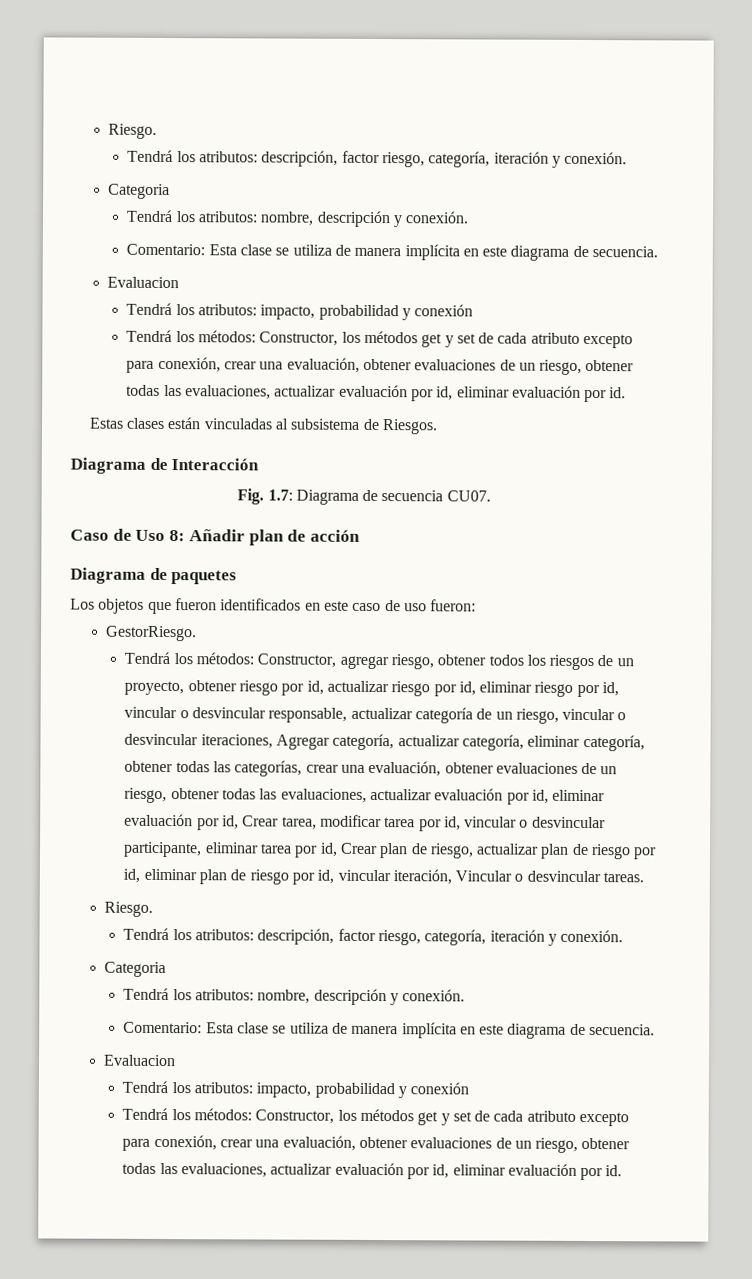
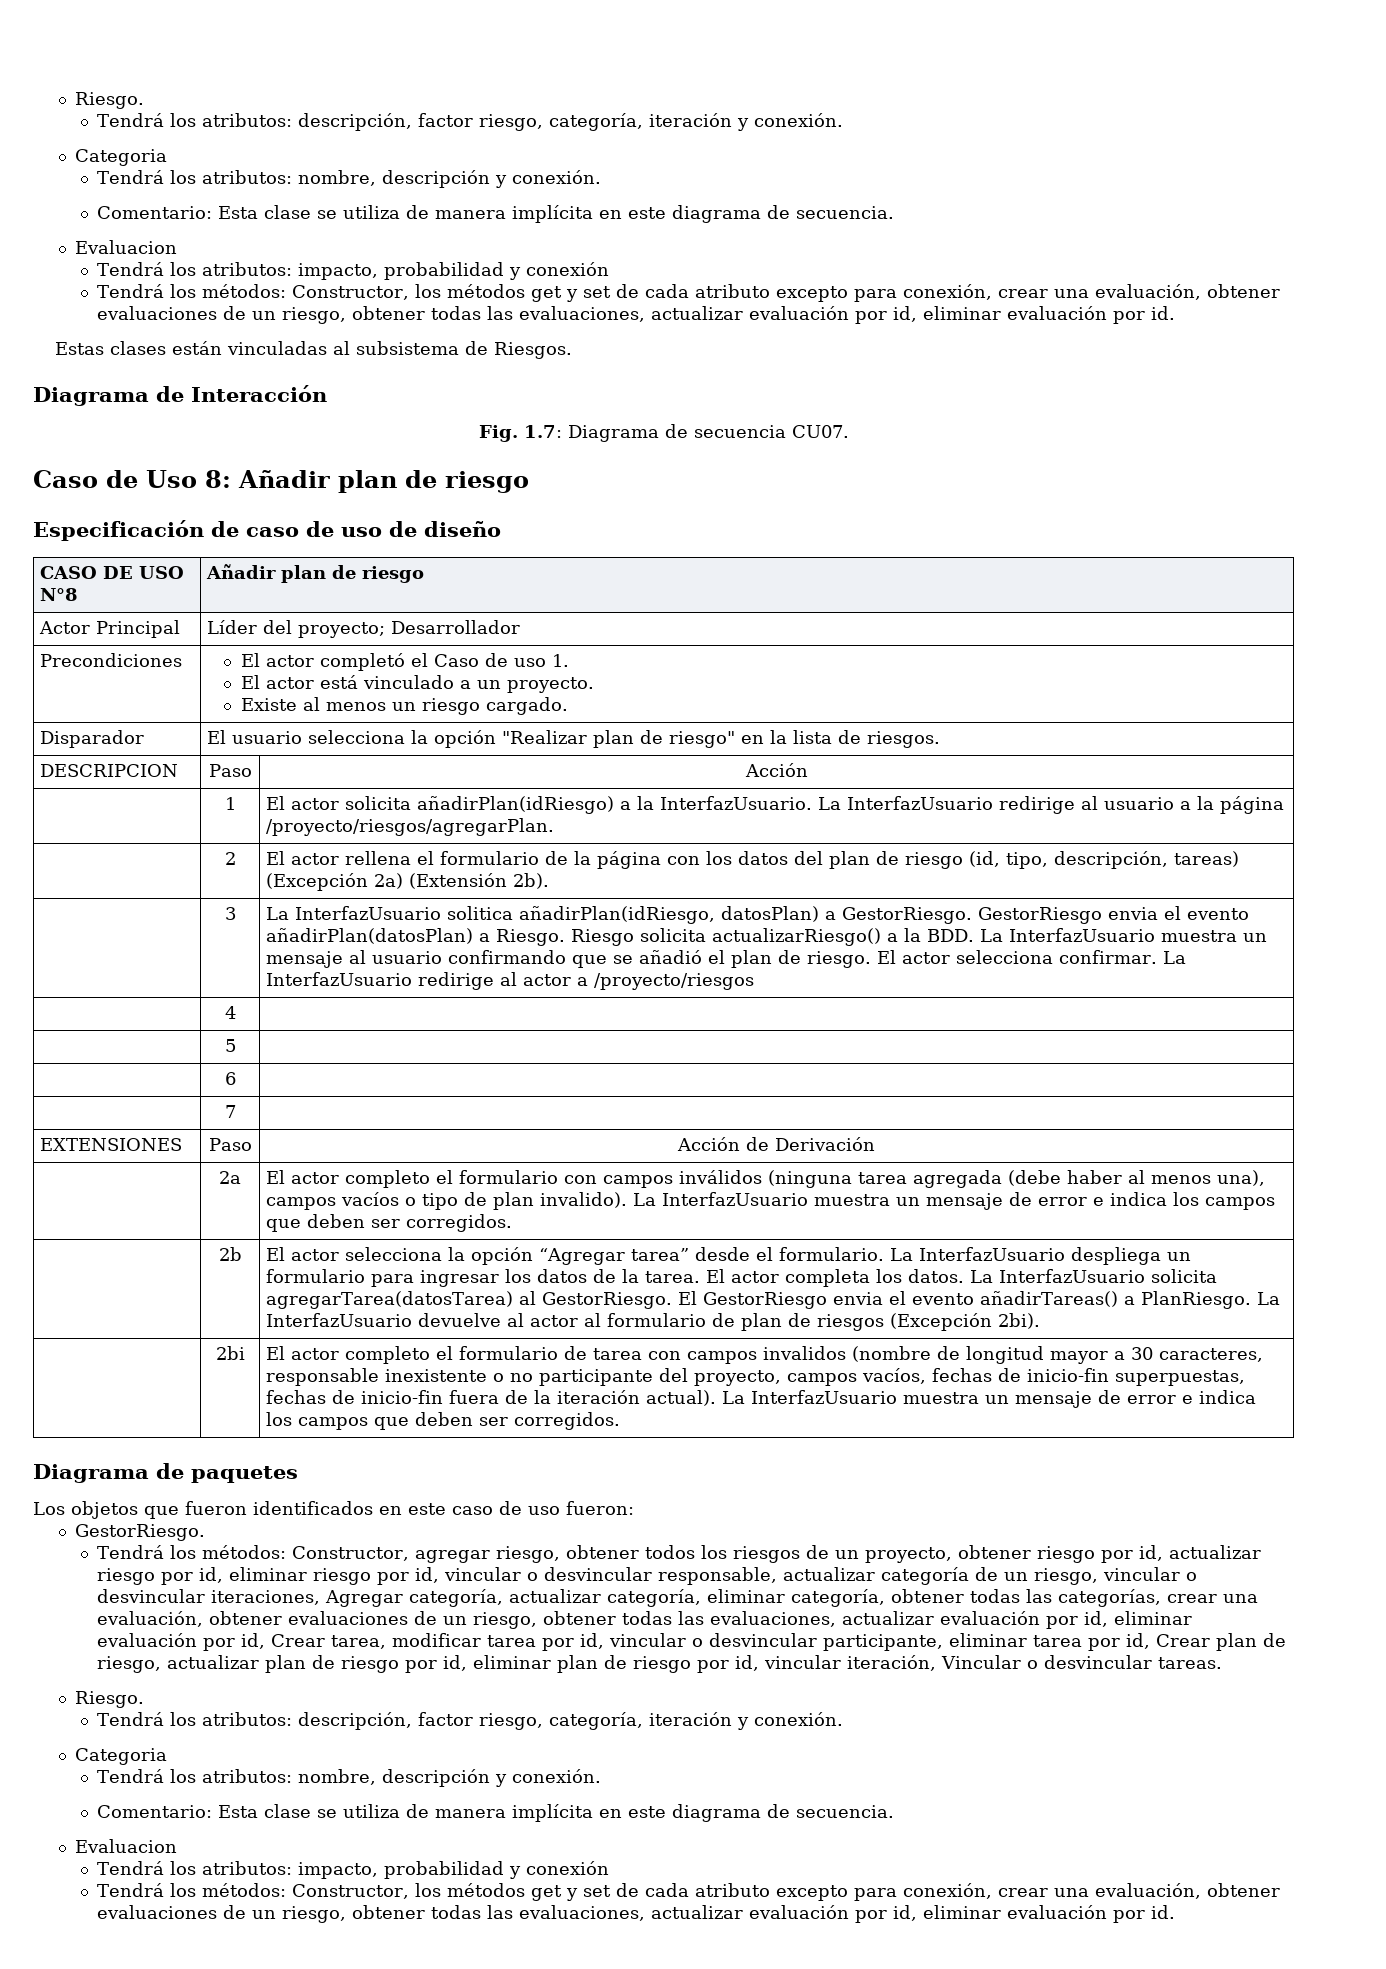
- Caso de Uso 8: Añadir plan de acción
+ Caso de Uso 8: Añadir plan de riesgo
+ Especificación de caso de uso de diseño
+ CASO DE USO N°8 | Añadir plan de riesgo
+ Actor Principal | Líder del proyecto; Desarrollador
+ Precondiciones | El actor completó el Caso de uso 1.
+ El actor está vinculado a un proyecto.
+ Existe al menos un riesgo cargado.
+ Disparador | El usuario selecciona la opción "Realizar plan de riesgo" en la lista de riesgos.
+ DESCRIPCION | Paso | Acción
+ | 1 | El actor solicita añadirPlan(idRiesgo) a la InterfazUsuario. La InterfazUsuario redirige al usuario a la página /proyecto/riesgos/agregarPlan.
+ | 2 | El actor rellena el formulario de la página con los datos del plan de riesgo (id, tipo, descripción, tareas) (Excepción 2a) (Extensión 2b).
+ | 3 | La InterfazUsuario solitica añadirPlan(idRiesgo, datosPlan) a GestorRiesgo. GestorRiesgo envia el evento añadirPlan(datosPlan) a Riesgo. Riesgo solicita actualizarRiesgo() a la BDD. La InterfazUsuario muestra un mensaje al usuario confirmando que se añadió el plan de riesgo. El actor selecciona confirmar. La InterfazUsuario redirige al actor a /proyecto/riesgos
+ | 4 |
+ | 5 |
+ | 6 |
+ | 7 |
+ EXTENSIONES | Paso | Acción de Derivación
+ | 2a | El actor completo el formulario con campos inválidos (ninguna tarea agregada (debe haber al menos una), campos vacíos o tipo de plan invalido). La InterfazUsuario muestra un mensaje de error e indica los campos que deben ser corregidos.
+ | 2b | El actor selecciona la opción “Agregar tarea” desde el formulario. La InterfazUsuario despliega un formulario para ingresar los datos de la tarea. El actor completa los datos. La InterfazUsuario solicita agregarTarea(datosTarea) al GestorRiesgo. El GestorRiesgo envia el evento añadirTareas() a PlanRiesgo. La InterfazUsuario devuelve al actor al formulario de plan de riesgos (Excepción 2bi).
+ | 2bi | El actor completo el formulario de tarea con campos invalidos (nombre de longitud mayor a 30 caracteres, responsable inexistente o no participante del proyecto, campos vacíos, fechas de inicio-fin superpuestas, fechas de inicio-fin fuera de la iteración actual). La InterfazUsuario muestra un mensaje de error e indica los campos que deben ser corregidos.

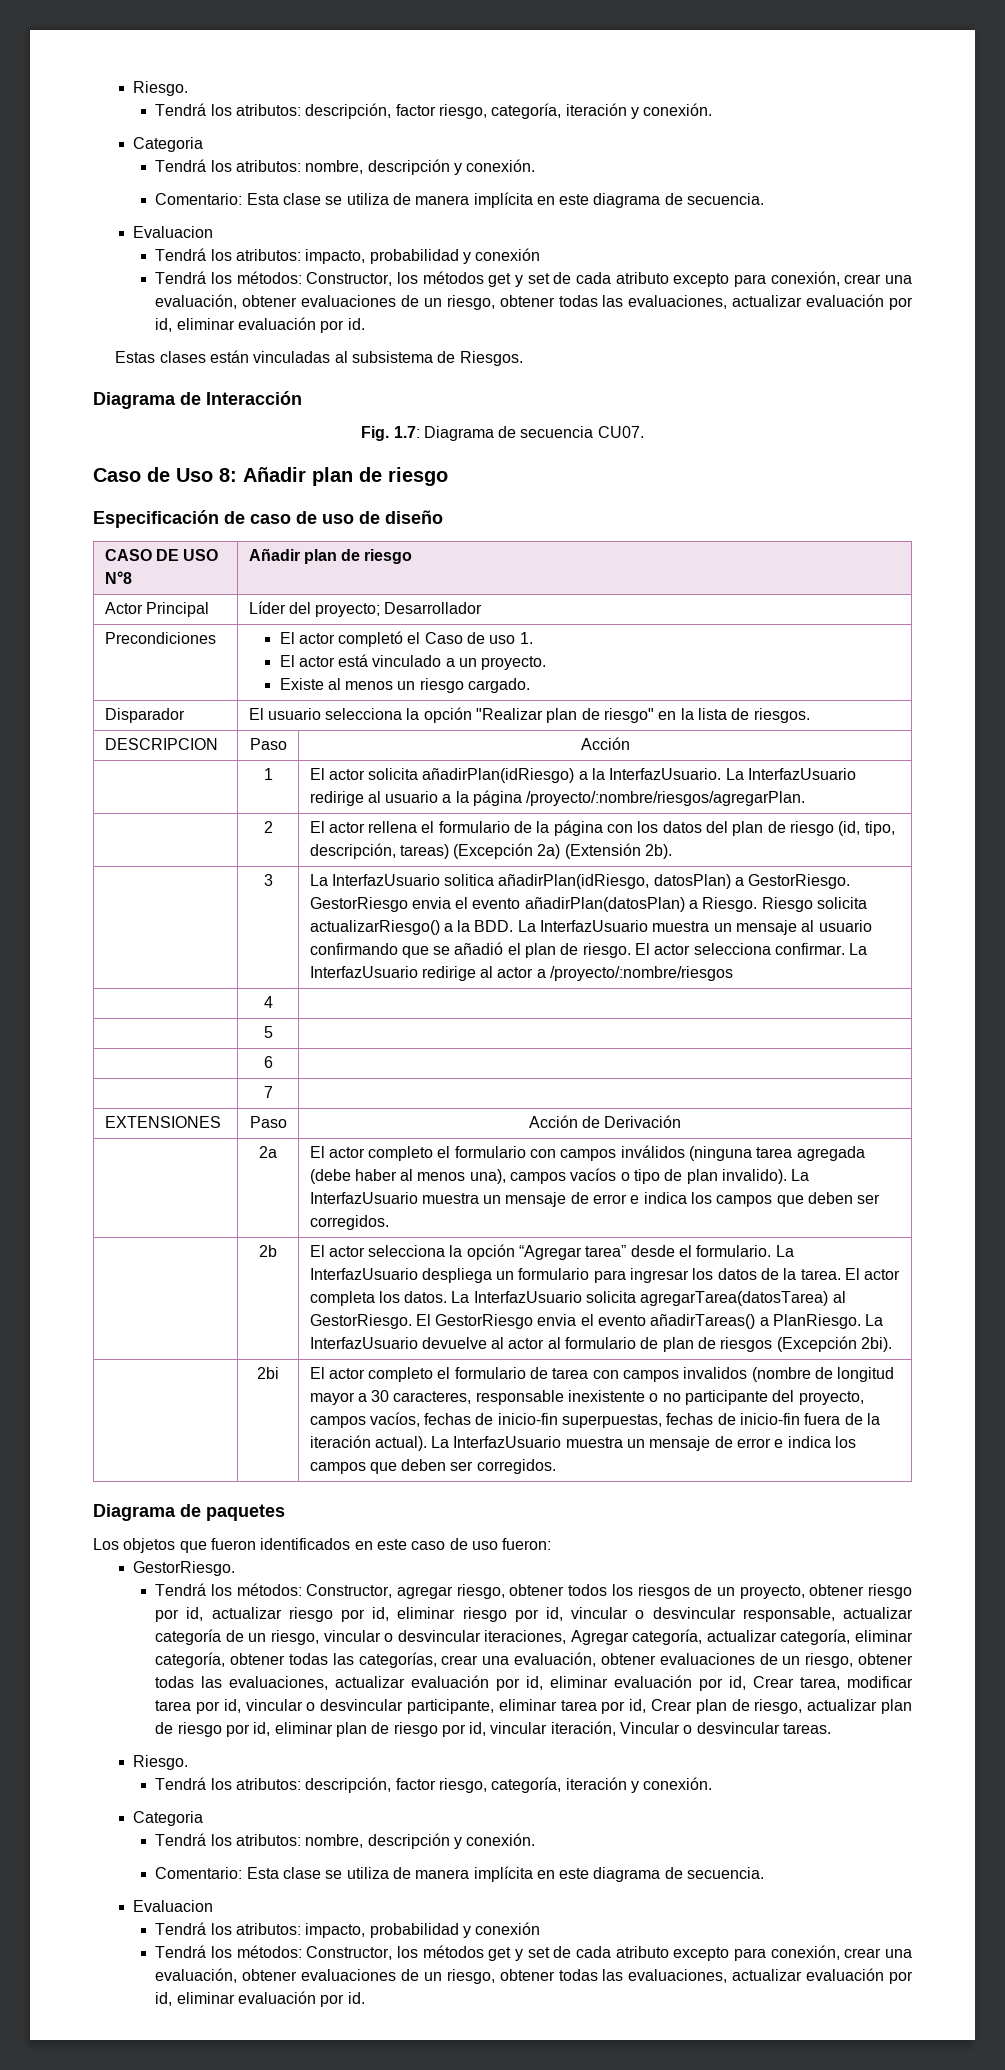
- | 1 | El actor solicita añadirPlan(idRiesgo) a la InterfazUsuario. La InterfazUsuario redirige al usuario a la página /proyecto/riesgos/agregarPlan.
+ | 1 | El actor solicita añadirPlan(idRiesgo) a la InterfazUsuario. La InterfazUsuario redirige al usuario a la página /proyecto/:nombre/riesgos/agregarPlan.
- La InterfazUsuario redirige al actor a /proyecto/riesgos
+ La InterfazUsuario redirige al actor a /proyecto/:nombre/riesgos

